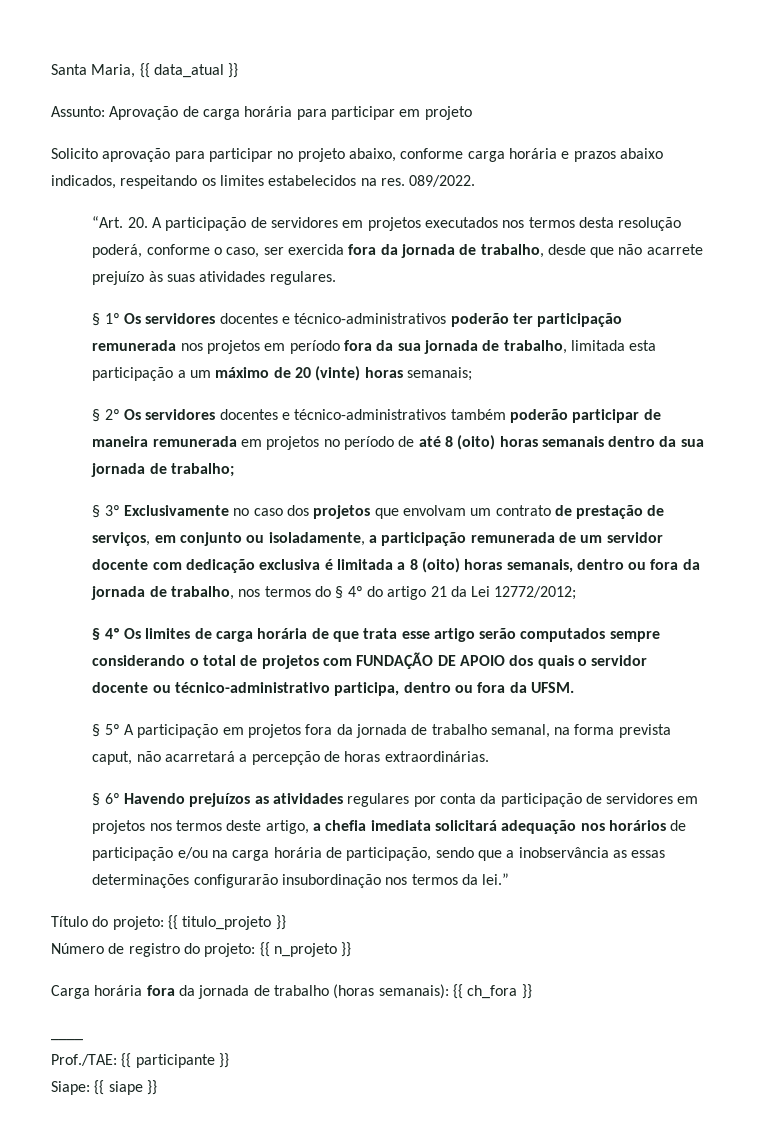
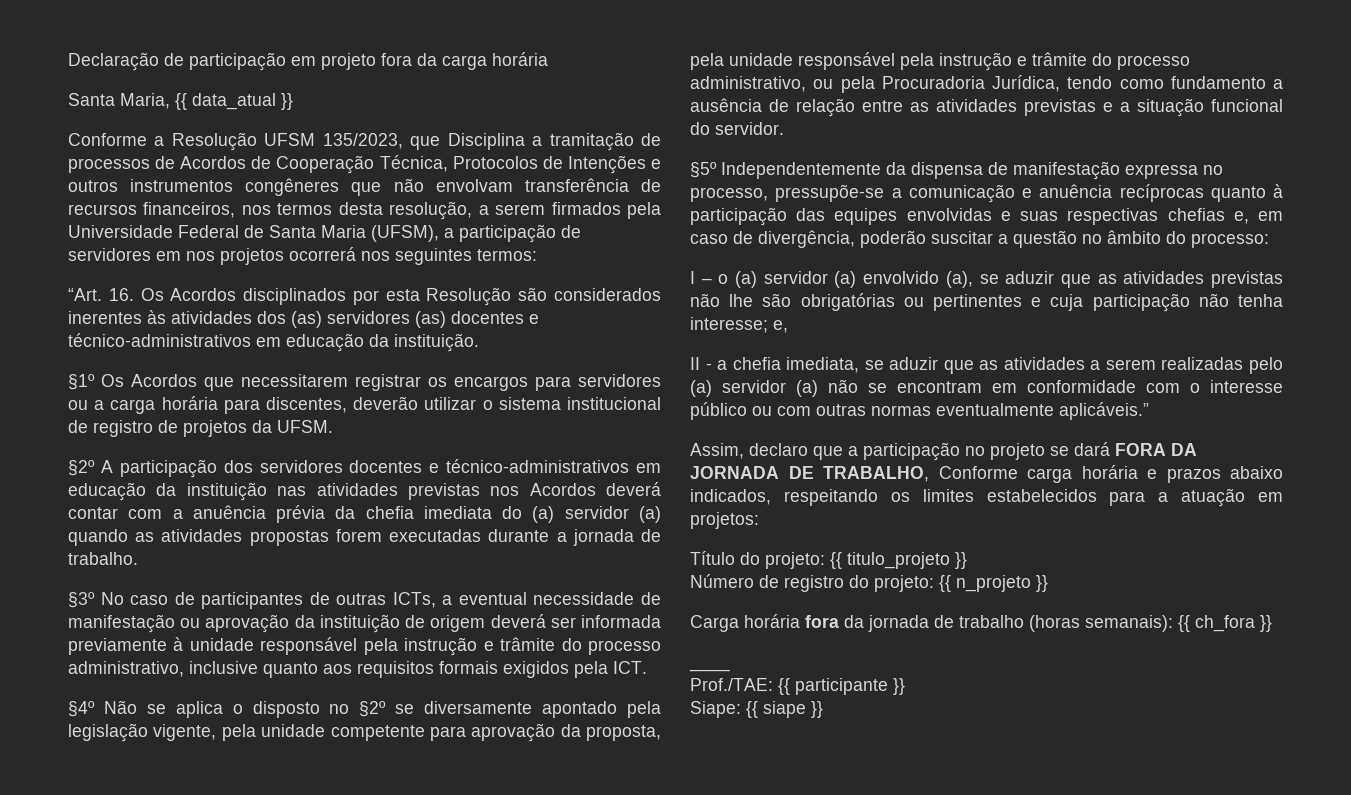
+ Declaração de participação em projeto fora da carga horária
- Assunto: Aprovação de carga horária para participar em projeto
- Solicito aprovação para participar no projeto abaixo, conforme carga horária e prazos abaixo indicados, respeitando os limites estabelecidos na res. 089/2022.
- “Art. 20. A participação de servidores em projetos executados nos termos desta resolução poderá, conforme o caso, ser exercida fora da jornada de trabalho, desde que não acarrete prejuízo às suas atividades regulares.
- § 1º Os servidores docentes e técnico-administrativos poderão ter participação remunerada nos projetos em período fora da sua jornada de trabalho, limitada esta participação a um máximo de 20 (vinte) horas semanais;
- § 2º Os servidores docentes e técnico-administrativos também poderão participar de maneira remunerada em projetos no período de até 8 (oito) horas semanais dentro da sua jornada de trabalho;
- § 3º Exclusivamente no caso dos projetos que envolvam um contrato de prestação de serviços, em conjunto ou isoladamente, a participação remunerada de um servidor docente com dedicação exclusiva é limitada a 8 (oito) horas semanais, dentro ou fora da jornada de trabalho, nos termos do § 4º do artigo 21 da Lei 12772/2012;
- § 4º Os limites de carga horária de que trata esse artigo serão computados sempre considerando o total de projetos com FUNDAÇÃO DE APOIO dos quais o servidor docente ou técnico-administrativo participa, dentro ou fora da UFSM.
- § 5º A participação em projetos fora da jornada de trabalho semanal, na forma prevista caput, não acarretará a percepção de horas extraordinárias.
- § 6º Havendo prejuízos as atividades regulares por conta da participação de servidores em projetos nos termos deste artigo, a chefia imediata solicitará adequação nos horários de participação e/ou na carga horária de participação, sendo que a inobservância as essas determinações configurarão insubordinação nos termos da lei.”
+ Conforme a Resolução UFSM 135/2023, que Disciplina a tramitação de processos de Acordos de Cooperação Técnica, Protocolos de Intenções e outros instrumentos congêneres que não envolvam transferência de recursos financeiros, nos termos desta resolução, a serem firmados pela Universidade Federal de Santa Maria (UFSM), a participação de servidores em nos projetos ocorrerá nos seguintes termos:
+ “Art. 16. Os Acordos disciplinados por esta Resolução são considerados inerentes às atividades dos (as) servidores (as) docentes e técnico-administrativos em educação da instituição.
+ §1º Os Acordos que necessitarem registrar os encargos para servidores ou a carga horária para discentes, deverão utilizar o sistema institucional de registro de projetos da UFSM.
+ §2º A participação dos servidores docentes e técnico-administrativos em educação da instituição nas atividades previstas nos Acordos deverá contar com a anuência prévia da chefia imediata do (a) servidor (a) quando as atividades propostas forem executadas durante a jornada de trabalho.
+ §3º No caso de participantes de outras ICTs, a eventual necessidade de manifestação ou aprovação da instituição de origem deverá ser informada previamente à unidade responsável pela instrução e trâmite do processo administrativo, inclusive quanto aos requisitos formais exigidos pela ICT.
+ §4º Não se aplica o disposto no §2º se diversamente apontado pela legislação vigente, pela unidade competente para aprovação da proposta, pela unidade responsável pela instrução e trâmite do processo administrativo, ou pela Procuradoria Jurídica, tendo como fundamento a ausência de relação entre as atividades previstas e a situação funcional do servidor.
+ §5º Independentemente da dispensa de manifestação expressa no processo, pressupõe-se a comunicação e anuência recíprocas quanto à participação das equipes envolvidas e suas respectivas chefias e, em caso de divergência, poderão suscitar a questão no âmbito do processo:
+ I – o (a) servidor (a) envolvido (a), se aduzir que as atividades previstas não lhe são obrigatórias ou pertinentes e cuja participação não tenha interesse; e,
+ II - a chefia imediata, se aduzir que as atividades a serem realizadas pelo (a) servidor (a) não se encontram em conformidade com o interesse público ou com outras normas eventualmente aplicáveis.”
+ Assim, declaro que a participação no projeto se dará FORA DA JORNADA DE TRABALHO, Conforme carga horária e prazos abaixo indicados, respeitando os limites estabelecidos para a atuação em projetos:

